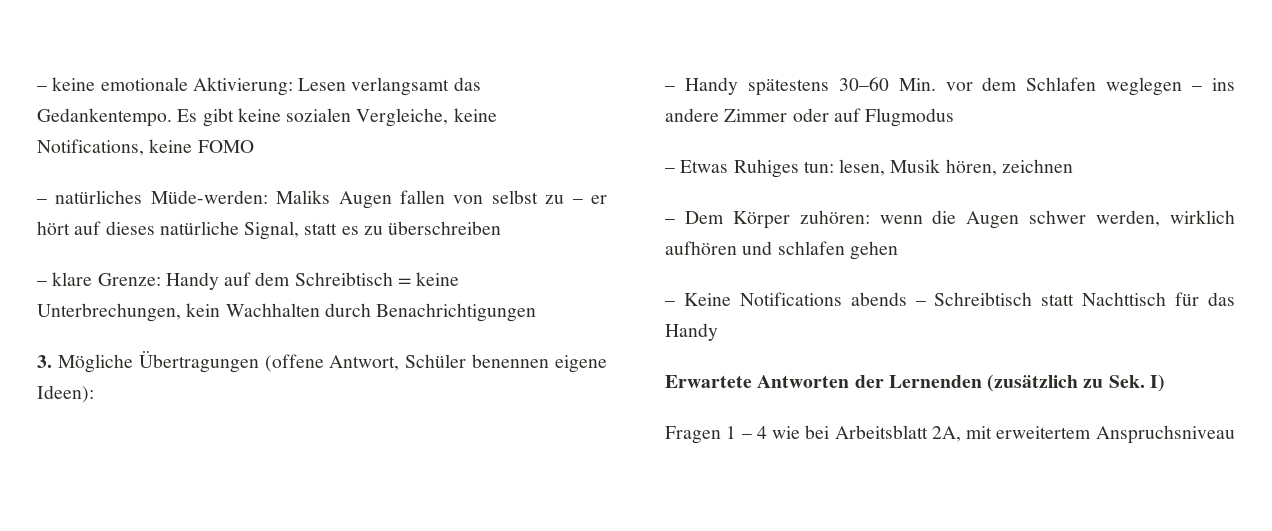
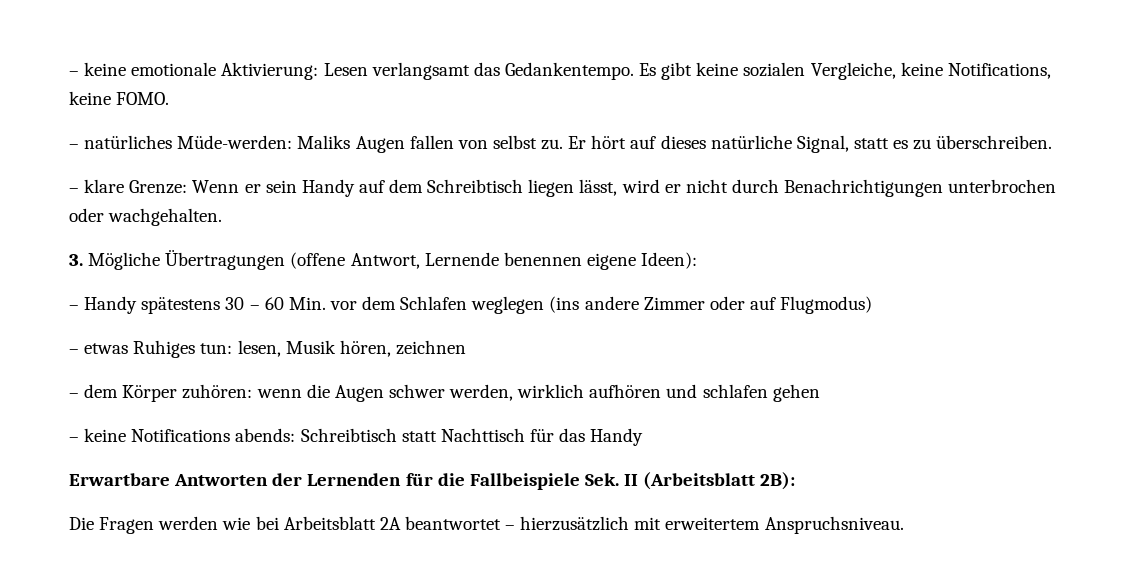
- Es gibt keine sozialen Vergleiche, keine Notifications, keine FOMO
+ Es gibt keine sozialen Vergleiche, keine Notifications, keine FOMO.
- – natürliches Müde-werden: Maliks Augen fallen von selbst zu – er hört auf dieses natürliche Signal, statt es zu überschreiben
+ – natürliches Müde-werden: Maliks Augen fallen von selbst zu. Er hört auf dieses natürliche Signal, statt es zu überschreiben.
- – klare Grenze: Handy auf dem Schreibtisch = keine Unterbrechungen, kein Wachhalten durch Benachrichtigungen
+ – klare Grenze: Wenn er sein Handy auf dem Schreibtisch liegen lässt, wird er nicht durch Benachrichtigungen unterbrochen oder wachgehalten.
- 3. Mögliche Übertragungen (offene Antwort, Schüler benennen eigene Ideen):
+ 3. Mögliche Übertragungen (offene Antwort, Lernende benennen eigene Ideen):
- – Handy spätestens 30–60 Min. vor dem Schlafen weglegen – ins andere Zimmer oder auf Flugmodus
- – Etwas Ruhiges tun: lesen, Musik hören, zeichnen
+ – Handy spätestens 30 – 60 Min. vor dem Schlafen weglegen (ins andere Zimmer oder auf Flugmodus)
+ – etwas Ruhiges tun: lesen, Musik hören, zeichnen
- – Dem Körper zuhören: wenn die Augen schwer werden, wirklich aufhören und schlafen gehen
+ – dem Körper zuhören: wenn die Augen schwer werden, wirklich aufhören und schlafen gehen
- – Keine Notifications abends – Schreibtisch statt Nachttisch für das Handy
+ – keine Notifications abends: Schreibtisch statt Nachttisch für das Handy
- Erwartete Antworten der Lernenden (zusätzlich zu Sek. I)
- Fragen 1 – 4 wie bei Arbeitsblatt 2A, mit erweitertem Anspruchsniveau
+ Erwartbare Antworten der Lernenden für die Fallbeispiele Sek. II (Arbeitsblatt 2B):
+ Die Fragen werden wie bei Arbeitsblatt 2A beantwortet – hierzusätzlich mit erweitertem Anspruchsniveau.

